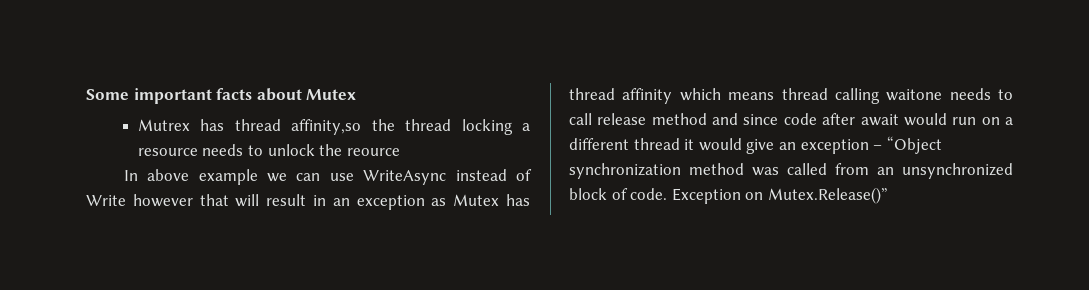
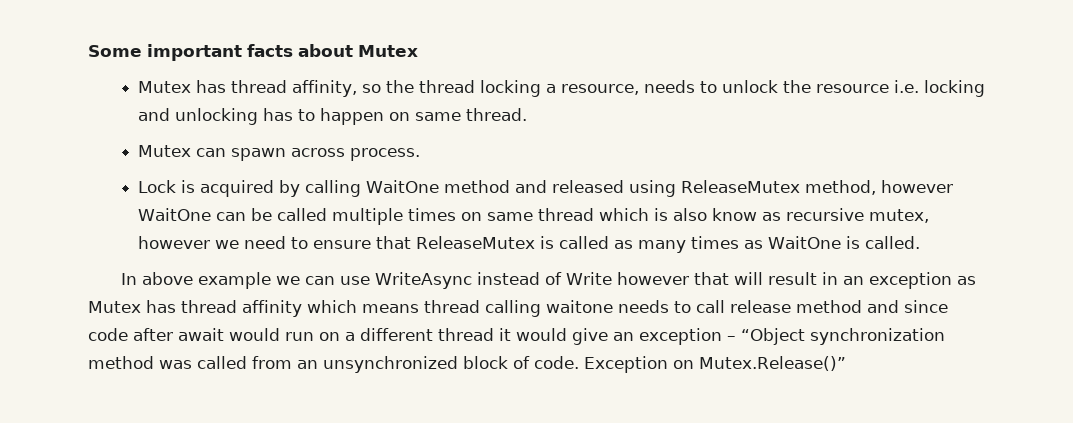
- Mutrex has thread affinity,so the thread locking a resource needs to unlock the reource
+ Mutex has thread affinity, so the thread locking a resource, needs to unlock the resource i.e. locking and unlocking has to happen on same thread.
+ Mutex can spawn across process.
+ Lock is acquired by calling WaitOne method and released using ReleaseMutex method, however WaitOne can be called multiple times on same thread which is also know as recursive mutex, however we need to ensure that ReleaseMutex is called as many times as WaitOne is called.

